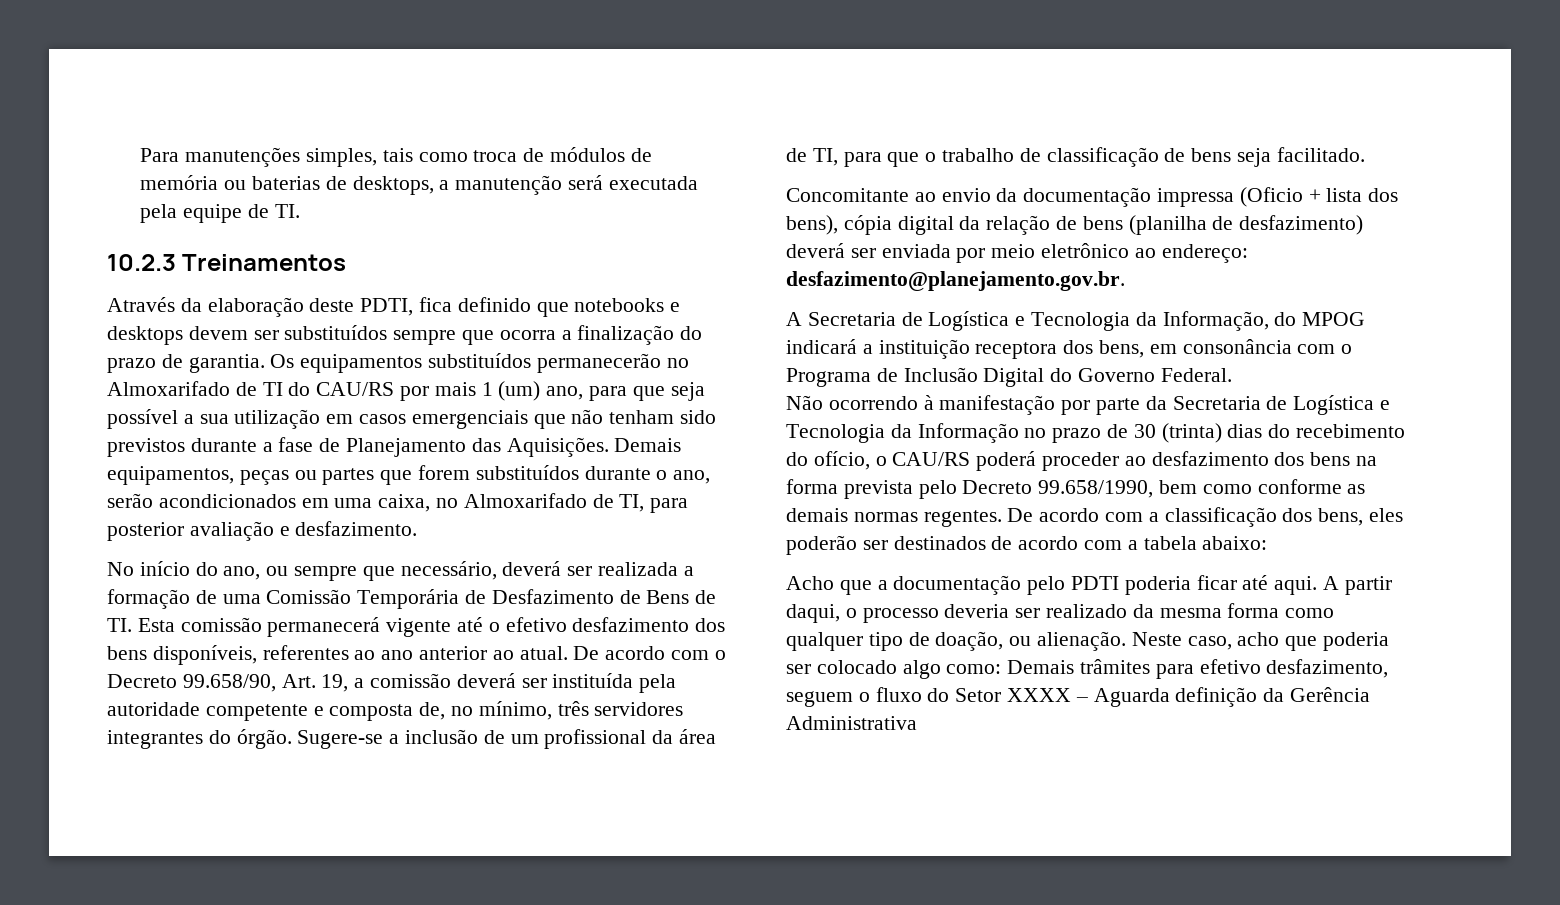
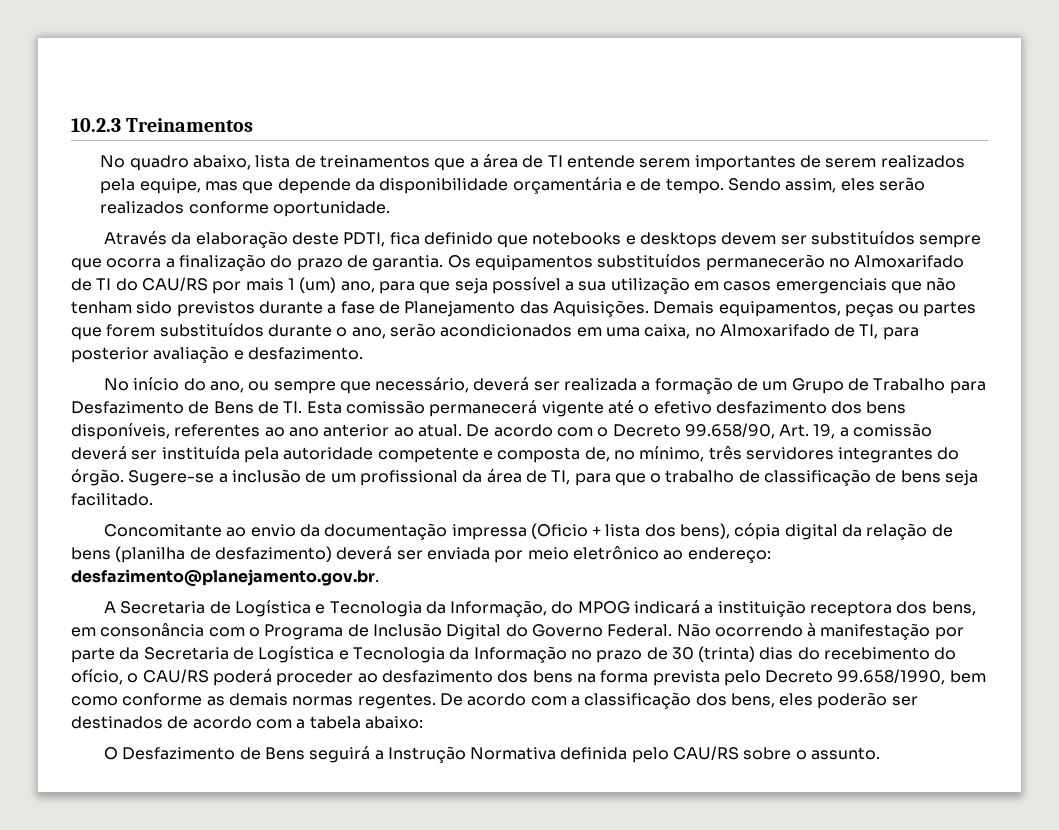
- Para manutenções simples, tais como troca de módulos de memória ou baterias de desktops, a manutenção será executada pela equipe de TI.
  10.2.3 Treinamentos
+ No quadro abaixo, lista de treinamentos que a área de TI entende serem importantes de serem realizados pela equipe, mas que depende da disponibilidade orçamentária e de tempo. Sendo assim, eles serão realizados conforme oportunidade.
- No início do ano, ou sempre que necessário, deverá ser realizada a formação de uma Comissão Temporária de Desfazimento de Bens de TI. Esta comissão permanecerá vigente até o efetivo desfazimento dos bens disponíveis, referentes ao ano anterior ao atual.
+ No início do ano, ou sempre que necessário, deverá ser realizada a formação de um Grupo de Trabalho para Desfazimento de Bens de TI. Esta comissão permanecerá vigente até o efetivo desfazimento dos bens disponíveis, referentes ao ano anterior ao atual.
- A Secretaria de Logística e Tecnologia da Informação, do MPOG indicará a instituição receptora dos bens, em consonância com o Programa de Inclusão Digital do Governo Federal.
- Não ocorrendo à manifestação por parte da Secretaria de Logística e Tecnologia da Informação no prazo de 30 (trinta) dias do recebimento do ofício, o CAU/RS poderá proceder ao desfazimento dos bens na forma prevista pelo Decreto 99.658/1990, bem como conforme as demais normas regentes.
+ A Secretaria de Logística e Tecnologia da Informação, do MPOG indicará a instituição receptora dos bens, em consonância com o Programa de Inclusão Digital do Governo Federal. Não ocorrendo à manifestação por parte da Secretaria de Logística e Tecnologia da Informação no prazo de 30 (trinta) dias do recebimento do ofício, o CAU/RS poderá proceder ao desfazimento dos bens na forma prevista pelo Decreto 99.658/1990, bem como conforme as demais normas regentes.
- Acho que a documentação pelo PDTI poderia ficar até aqui. A partir daqui, o processo deveria ser realizado da mesma forma como qualquer tipo de doação, ou alienação. Neste caso, acho que poderia ser colocado algo como: Demais trâmites para efetivo desfazimento, seguem o fluxo do Setor XXXX – Aguarda definição da Gerência Administrativa
+ O Desfazimento de Bens seguirá a Instrução Normativa definida pelo CAU/RS sobre o assunto.

